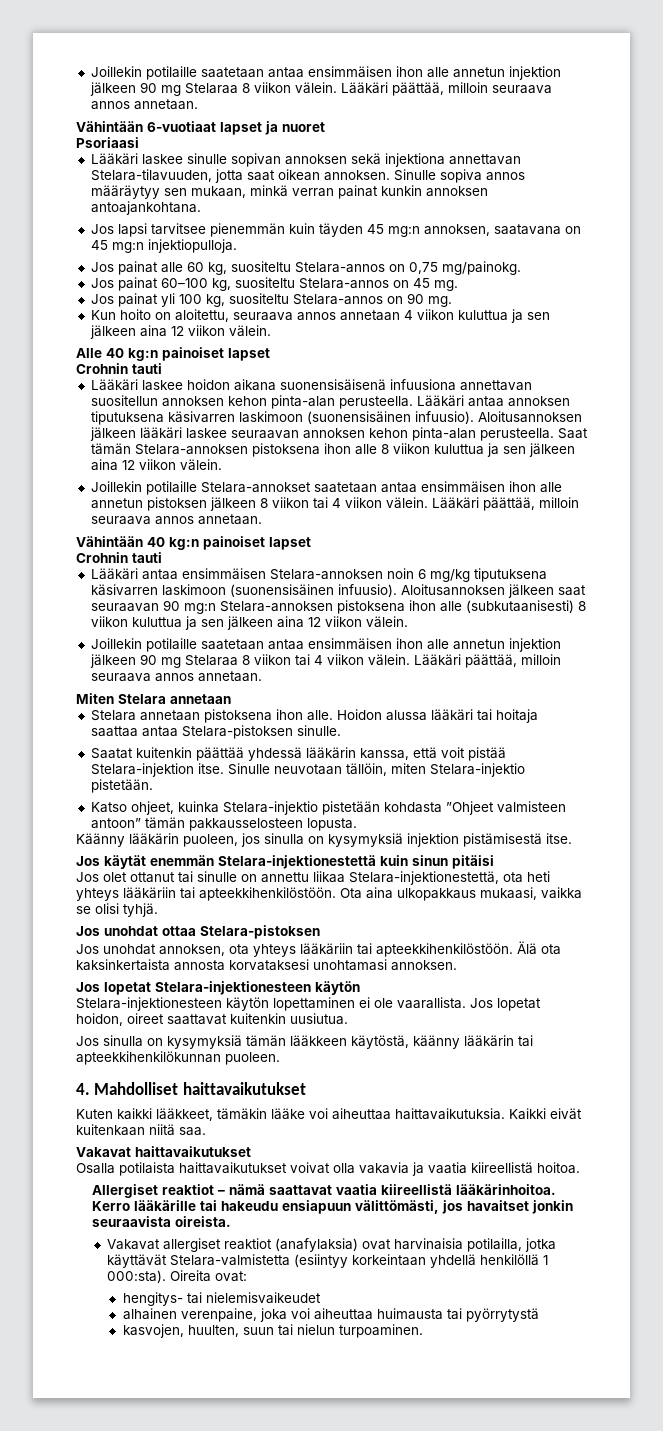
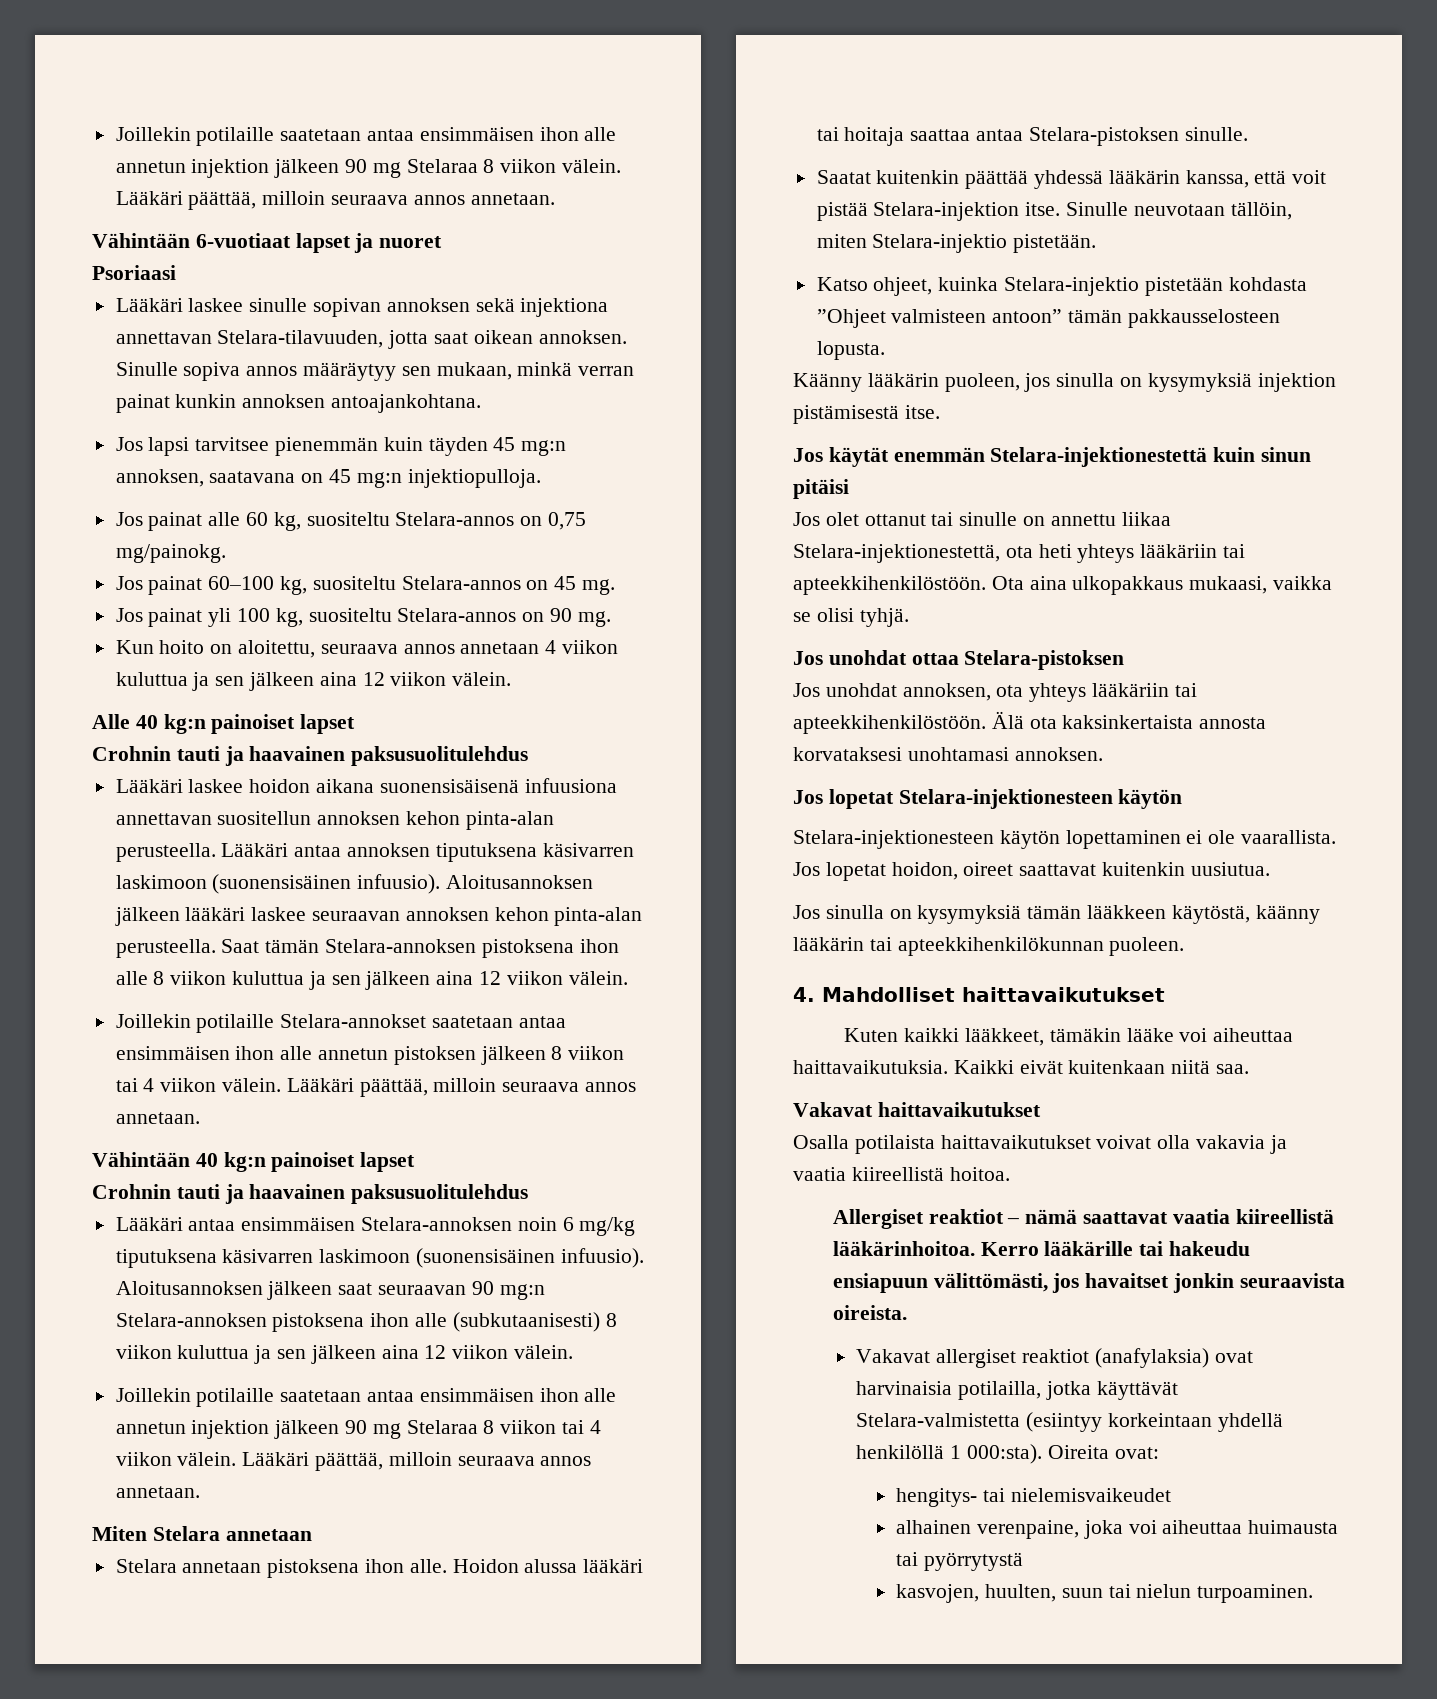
  Alle 40 kg:n painoiset lapset
- Crohnin tauti
+ Crohnin tauti ja haavainen paksusuolitulehdus
  Vähintään 40 kg:n painoiset lapset
- Crohnin tauti
+ Crohnin tauti ja haavainen paksusuolitulehdus

